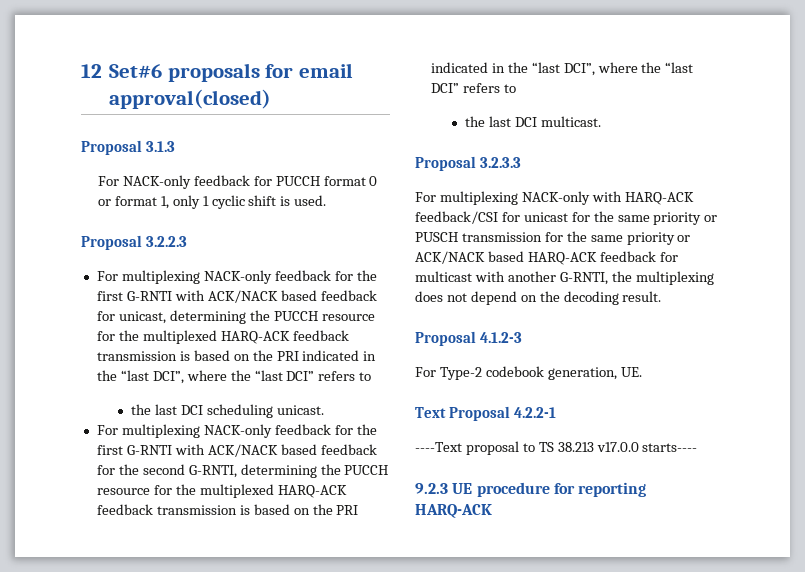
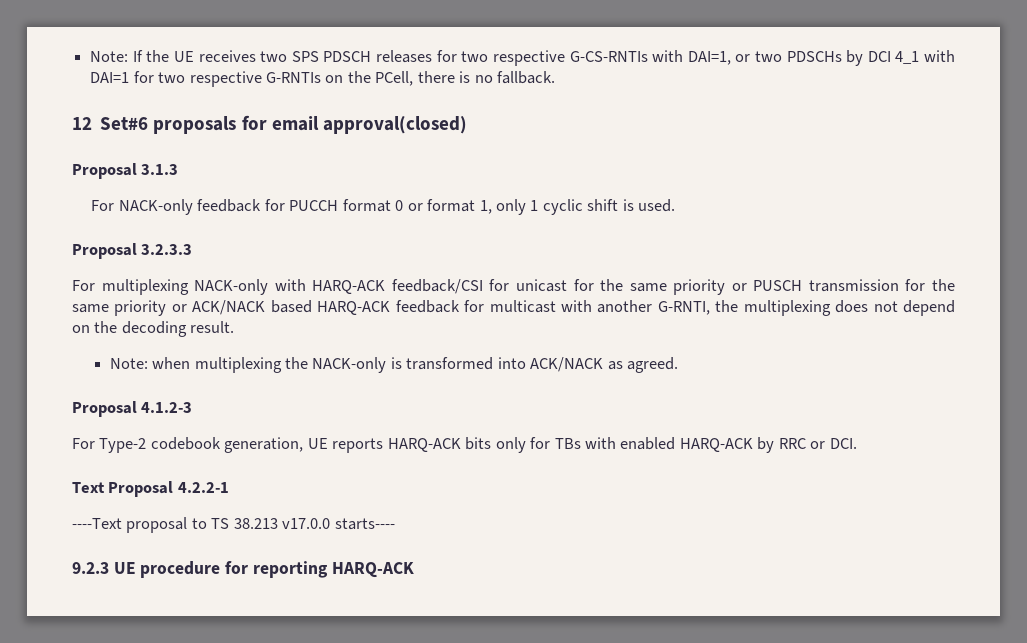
+ Note: If the UE receives two SPS PDSCH releases for two respective G-CS-RNTIs with DAI=1, or two PDSCHs by DCI 4_1 with DAI=1 for two respective G-RNTIs on the PCell, there is no fallback.
- Proposal 3.2.2.3
- For multiplexing NACK-only feedback for the first G-RNTI with ACK/NACK based feedback for unicast, determining the PUCCH resource for the multiplexed HARQ-ACK feedback transmission is based on the PRI indicated in the “last DCI”, where the “last DCI” refers to
- the last DCI scheduling unicast.
- For multiplexing NACK-only feedback for the first G-RNTI with ACK/NACK based feedback for the second G-RNTI, determining the PUCCH resource for the multiplexed HARQ-ACK feedback transmission is based on the PRI indicated in the “last DCI”, where the “last DCI” refers to
- the last DCI multicast.
+ Note: when multiplexing the NACK-only is transformed into ACK/NACK as agreed.
- For Type-2 codebook generation, UE.
+ For Type-2 codebook generation, UE reports HARQ-ACK bits only for TBs with enabled HARQ-ACK by RRC or DCI.

